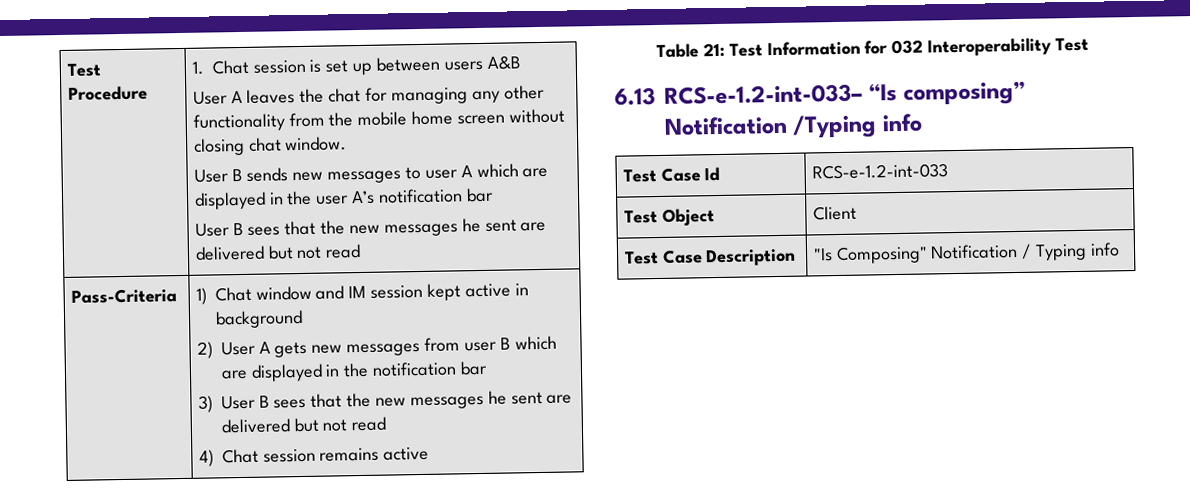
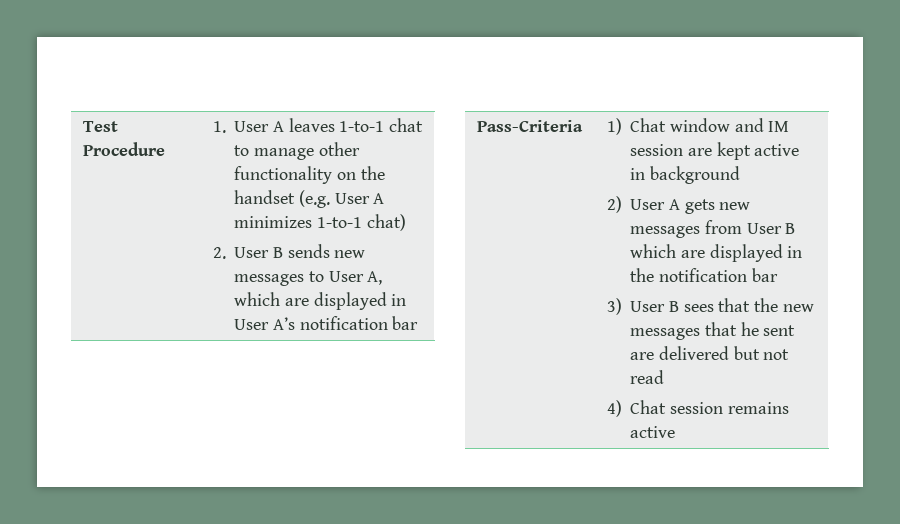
- 1. Chat session is set up between users A&B
- User A leaves the chat for managing any other functionality from the mobile home screen without closing chat window.
- User B sends new messages to user A which are displayed in the user A’s notification bar
- User B sees that the new messages he sent are delivered but not read
+ 1. User A leaves 1-to-1 chat to manage other functionality on the handset (e.g. User A minimizes 1-to-1 chat)
+ 2. User B sends new messages to User A, which are displayed in User A’s notification bar
- 1) Chat window and IM session kept active in background
+ 1) Chat window and IM session are kept active in background
- 2) User A gets new messages from user B which are displayed in the notification bar
+ 2) User A gets new messages from User B which are displayed in the notification bar
- 3) User B sees that the new messages he sent are delivered but not read
+ 3) User B sees that the new messages that he sent are delivered but not read
- Table 21: Test Information for 032 Interoperability Test
- 6.13 RCS-e-1.2-int-033– “Is composing” Notification /Typing info
- Test Case Id | RCS-e-1.2-int-033
- Test Object | Client
- Test Case Description | "Is Composing" Notification / Typing info

